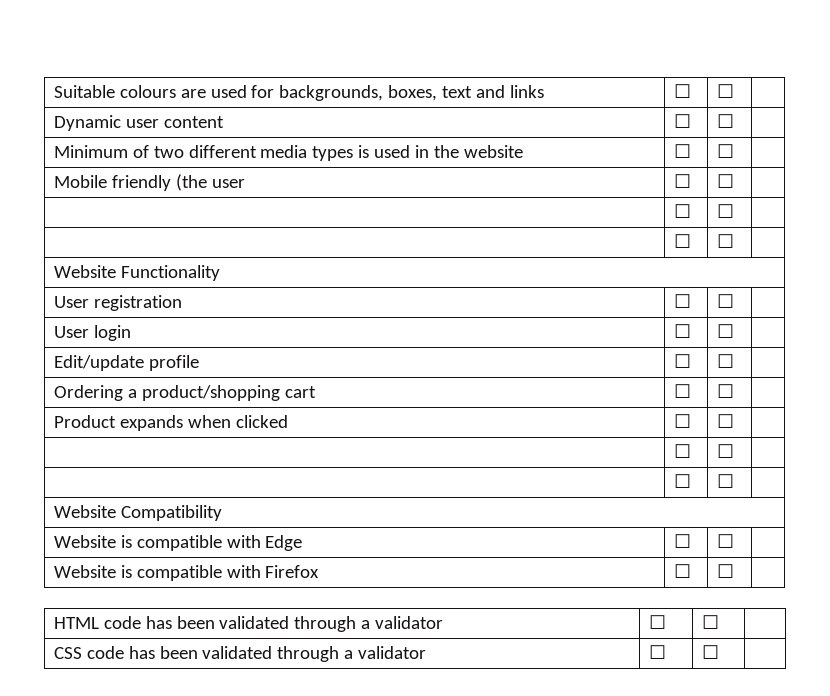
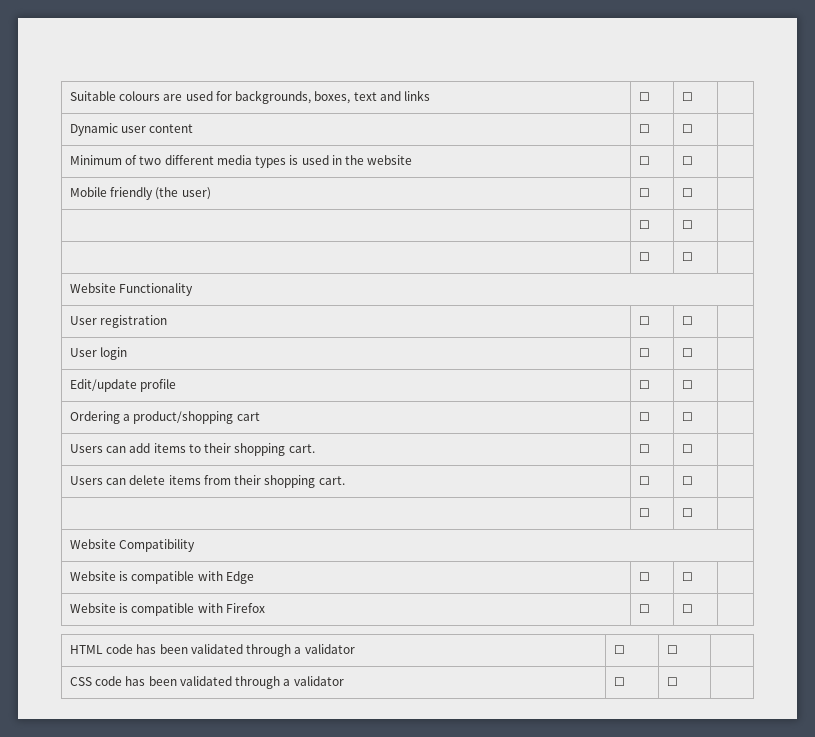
- Mobile friendly (the user | ☐ | ☐ |
+ Mobile friendly (the user) | ☐ | ☐ |
- Product expands when clicked | ☐ | ☐ |
- | ☐ | ☐ |
+ Users can add items to their shopping cart. | ☐ | ☐ |
+ Users can delete items from their shopping cart. | ☐ | ☐ |

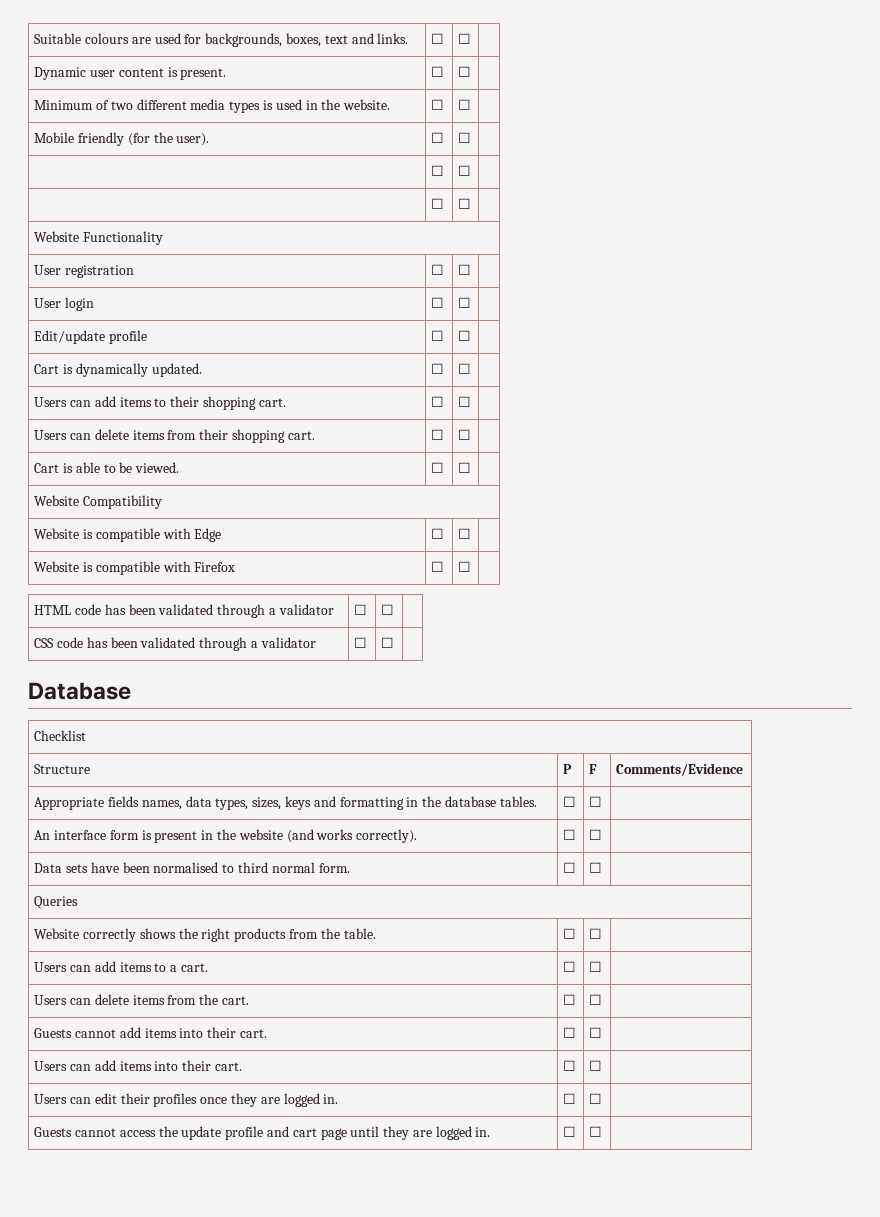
- Suitable colours are used for backgrounds, boxes, text and links | ☐ | ☐ |
+ Suitable colours are used for backgrounds, boxes, text and links. | ☐ | ☐ |
- Dynamic user content | ☐ | ☐ |
+ Dynamic user content is present. | ☐ | ☐ |
- Minimum of two different media types is used in the website | ☐ | ☐ |
+ Minimum of two different media types is used in the website. | ☐ | ☐ |
- Mobile friendly (the user) | ☐ | ☐ |
+ Mobile friendly (for the user). | ☐ | ☐ |
- Ordering a product/shopping cart | ☐ | ☐ |
+ Cart is dynamically updated. | ☐ | ☐ |
  Users can delete items from their shopping cart. | ☐ | ☐ |
- | ☐ | ☐ |
+ Cart is able to be viewed. | ☐ | ☐ |
+ Database
+ Checklist
+ Structure | P | F | Comments/Evidence
+ Appropriate fields names, data types, sizes, keys and formatting in the database tables. | ☐ | ☐ |
+ An interface form is present in the website (and works correctly). | ☐ | ☐ |
+ Data sets have been normalised to third normal form. | ☐ | ☐ |
+ Queries
+ Website correctly shows the right products from the table. | ☐ | ☐ |
+ Users can add items to a cart. | ☐ | ☐ |
+ Users can delete items from the cart. | ☐ | ☐ |
+ Guests cannot add items into their cart. | ☐ | ☐ |
+ Users can add items into their cart. | ☐ | ☐ |
+ Users can edit their profiles once they are logged in. | ☐ | ☐ |
+ Guests cannot access the update profile and cart page until they are logged in. | ☐ | ☐ |

